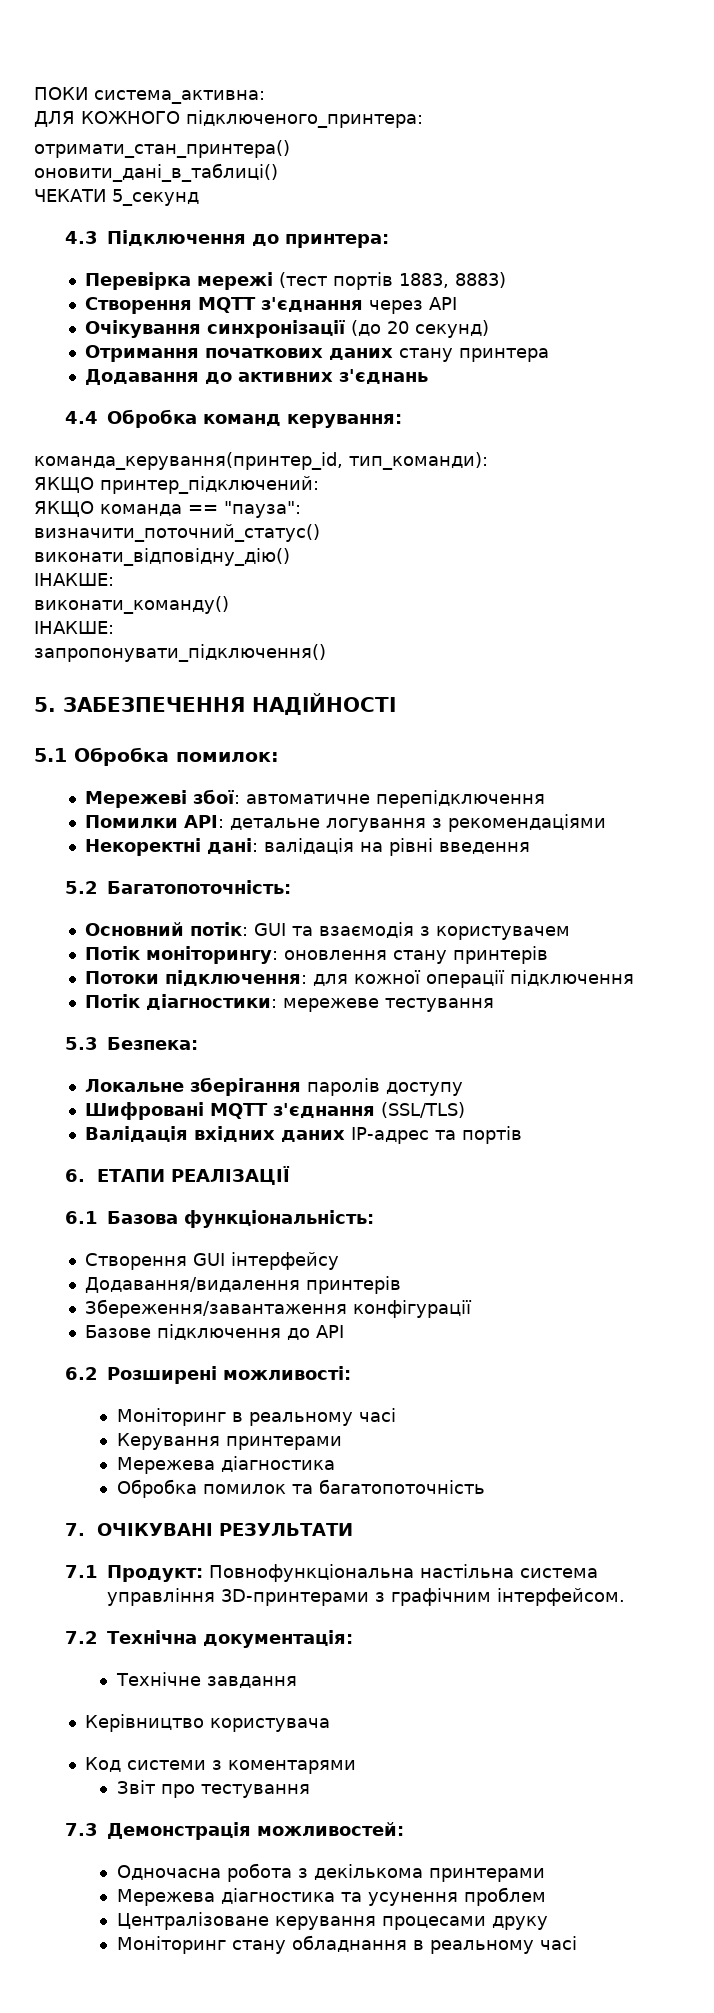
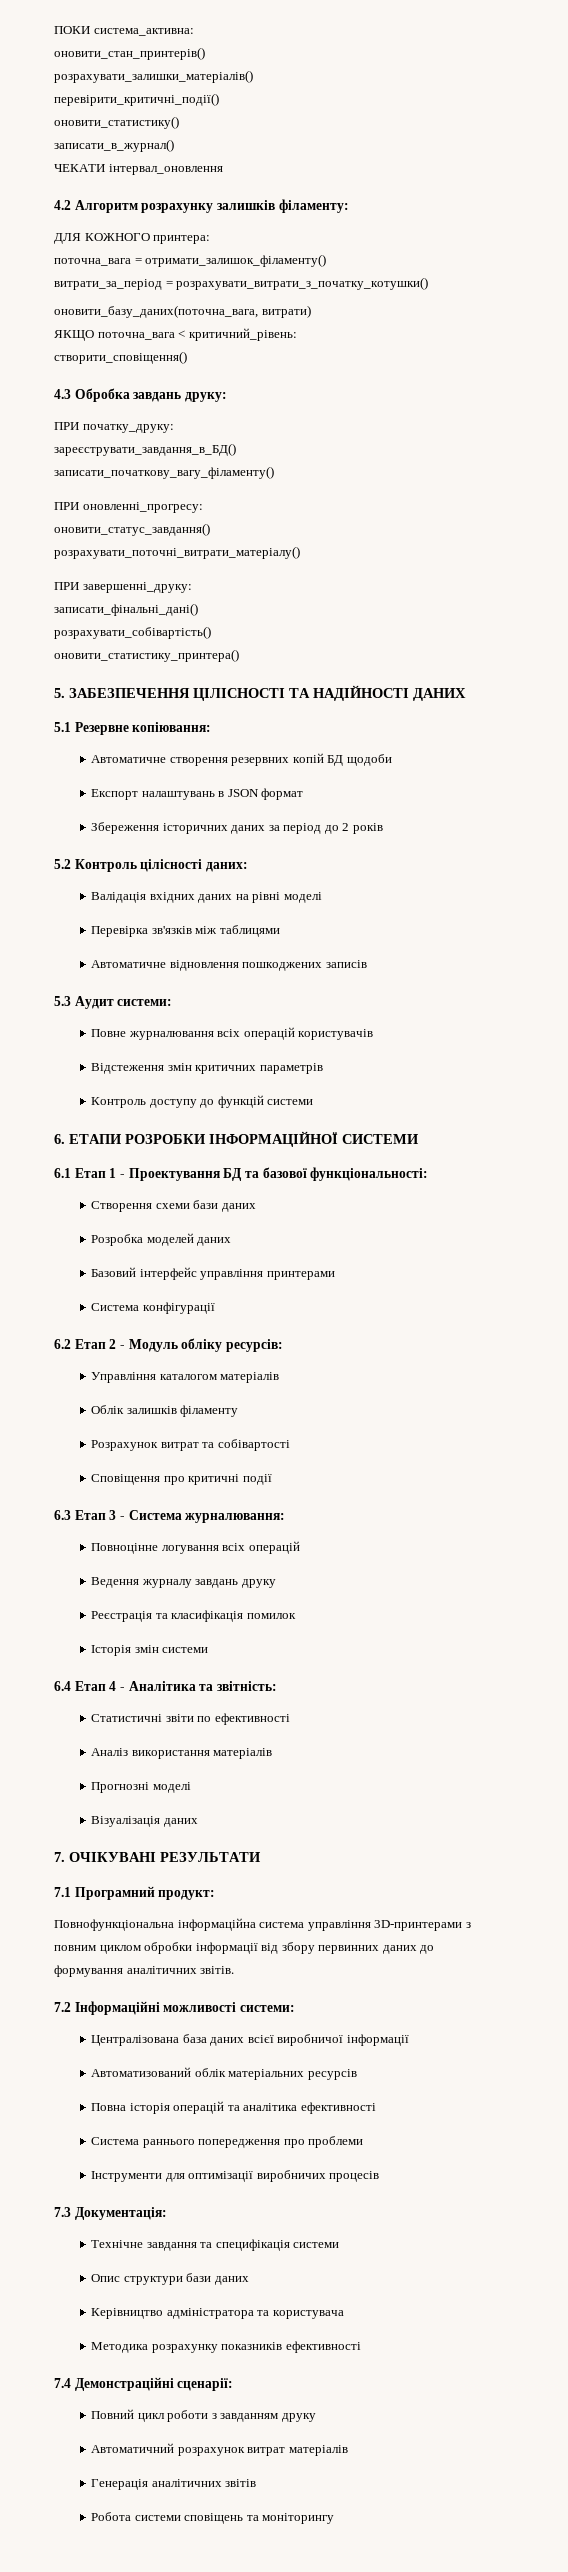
- ДЛЯ КОЖНОГО підключеного_принтера:
- отримати_стан_принтера()
- оновити_дані_в_таблиці()
- ЧЕКАТИ 5_секунд
- 4.3 Підключення до принтера:
- Перевірка мережі (тест портів 1883, 8883)
- Створення MQTT з'єднання через API
- Очікування синхронізації (до 20 секунд)
- Отримання початкових даних стану принтера
- Додавання до активних з'єднань
- 4.4 Обробка команд керування:
- команда_керування(принтер_id, тип_команди):
- ЯКЩО принтер_підключений:
- ЯКЩО команда == "пауза":
- визначити_поточний_статус()
- виконати_відповідну_дію()
- ІНАКШЕ:
- виконати_команду()
- ІНАКШЕ:
- запропонувати_підключення()
+ оновити_стан_принтерів()
+ розрахувати_залишки_матеріалів()
+ перевірити_критичні_події()
+ оновити_статистику()
+ записати_в_журнал()
+ ЧЕКАТИ інтервал_оновлення
+ 4.2 Алгоритм розрахунку залишків філаменту:
+ ДЛЯ КОЖНОГО принтера:
+ поточна_вага = отримати_залишок_філаменту()
+ витрати_за_період = розрахувати_витрати_з_початку_котушки()
+ оновити_базу_даних(поточна_вага, витрати)
+ ЯКЩО поточна_вага < критичний_рівень:
+ створити_сповіщення()
+ 4.3 Обробка завдань друку:
+ ПРИ початку_друку:
+ зареєструвати_завдання_в_БД()
+ записати_початкову_вагу_філаменту()
+ ПРИ оновленні_прогресу:
+ оновити_статус_завдання()
+ розрахувати_поточні_витрати_матеріалу()
+ ПРИ завершенні_друку:
+ записати_фінальні_дані()
+ розрахувати_собівартість()
+ оновити_статистику_принтера()
- 5. ЗАБЕЗПЕЧЕННЯ НАДІЙНОСТІ
+ 5. ЗАБЕЗПЕЧЕННЯ ЦІЛІСНОСТІ ТА НАДІЙНОСТІ ДАНИХ
- 5.1 Обробка помилок:
- Мережеві збої: автоматичне перепідключення
- Помилки API: детальне логування з рекомендаціями
- Некоректні дані: валідація на рівні введення
- 5.2 Багатопоточність:
- Основний потік: GUI та взаємодія з користувачем
- Потік моніторингу: оновлення стану принтерів
- Потоки підключення: для кожної операції підключення
- Потік діагностики: мережеве тестування
- 5.3 Безпека:
- Локальне зберігання паролів доступу
- Шифровані MQTT з'єднання (SSL/TLS)
- Валідація вхідних даних IP-адрес та портів
- 6. ЕТАПИ РЕАЛІЗАЦІЇ
- 6.1 Базова функціональність:
- Створення GUI інтерфейсу
- Додавання/видалення принтерів
- Збереження/завантаження конфігурації
- Базове підключення до API
- 6.2 Розширені можливості:
- Моніторинг в реальному часі
- Керування принтерами
- Мережева діагностика
- Обробка помилок та багатопоточність
+ 5.1 Резервне копіювання:
+ Автоматичне створення резервних копій БД щодоби
+ Експорт налаштувань в JSON формат
+ Збереження історичних даних за період до 2 років
+ 5.2 Контроль цілісності даних:
+ Валідація вхідних даних на рівні моделі
+ Перевірка зв'язків між таблицями
+ Автоматичне відновлення пошкоджених записів
+ 5.3 Аудит системи:
+ Повне журналювання всіх операцій користувачів
+ Відстеження змін критичних параметрів
+ Контроль доступу до функцій системи
+ 6. ЕТАПИ РОЗРОБКИ ІНФОРМАЦІЙНОЇ СИСТЕМИ
+ 6.1 Етап 1 - Проектування БД та базової функціональності:
+ Створення схеми бази даних
+ Розробка моделей даних
+ Базовий інтерфейс управління принтерами
+ Система конфігурації
+ 6.2 Етап 2 - Модуль обліку ресурсів:
+ Управління каталогом матеріалів
+ Облік залишків філаменту
+ Розрахунок витрат та собівартості
+ Сповіщення про критичні події
+ 6.3 Етап 3 - Система журналювання:
+ Повноцінне логування всіх операцій
+ Ведення журналу завдань друку
+ Реєстрація та класифікація помилок
+ Історія змін системи
+ 6.4 Етап 4 - Аналітика та звітність:
+ Статистичні звіти по ефективності
+ Аналіз використання матеріалів
+ Прогнозні моделі
+ Візуалізація даних
  7. ОЧІКУВАНІ РЕЗУЛЬТАТИ
- 7.1 Продукт: Повнофункціональна настільна система управління 3D-принтерами з графічним інтерфейсом.
- 7.2 Технічна документація:
- Технічне завдання
+ 7.1 Програмний продукт:
+ Повнофункціональна інформаційна система управління 3D-принтерами з повним циклом обробки інформації від збору первинних даних до формування аналітичних звітів.
+ 7.2 Інформаційні можливості системи:
+ Централізована база даних всієї виробничої інформації
+ Автоматизований облік матеріальних ресурсів
+ Повна історія операцій та аналітика ефективності
+ Система раннього попередження про проблеми
+ Інструменти для оптимізації виробничих процесів
+ 7.3 Документація:
+ Технічне завдання та специфікація системи
+ Опис структури бази даних
- Керівництво користувача
+ Керівництво адміністратора та користувача
- Код системи з коментарями
- Звіт про тестування
- 7.3 Демонстрація можливостей:
- Одночасна робота з декількома принтерами
- Мережева діагностика та усунення проблем
- Централізоване керування процесами друку
- Моніторинг стану обладнання в реальному часі
+ Методика розрахунку показників ефективності
+ 7.4 Демонстраційні сценарії:
+ Повний цикл роботи з завданням друку
+ Автоматичний розрахунок витрат матеріалів
+ Генерація аналітичних звітів
+ Робота системи сповіщень та моніторингу

